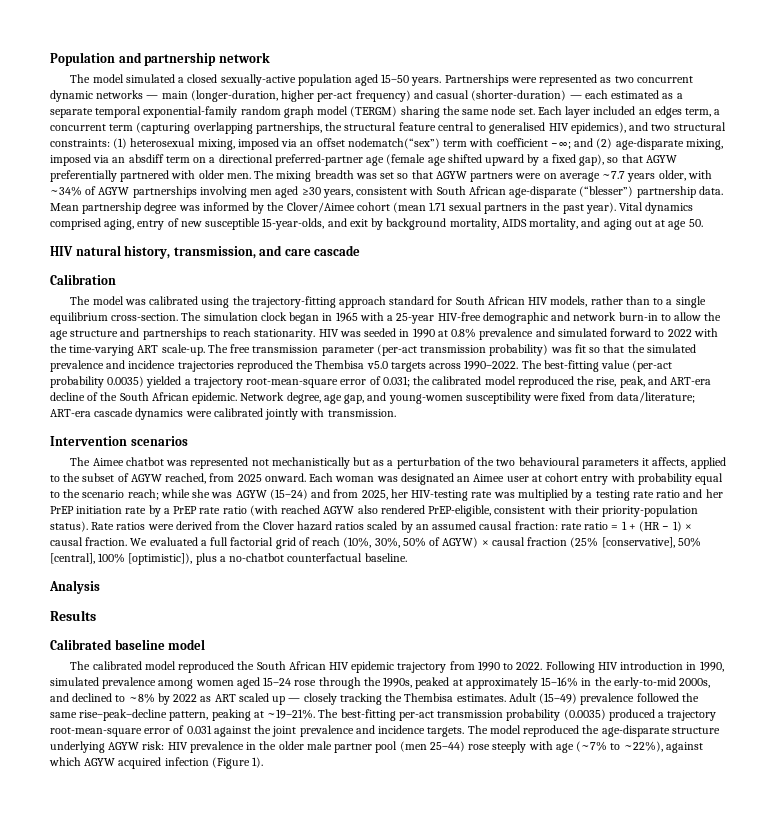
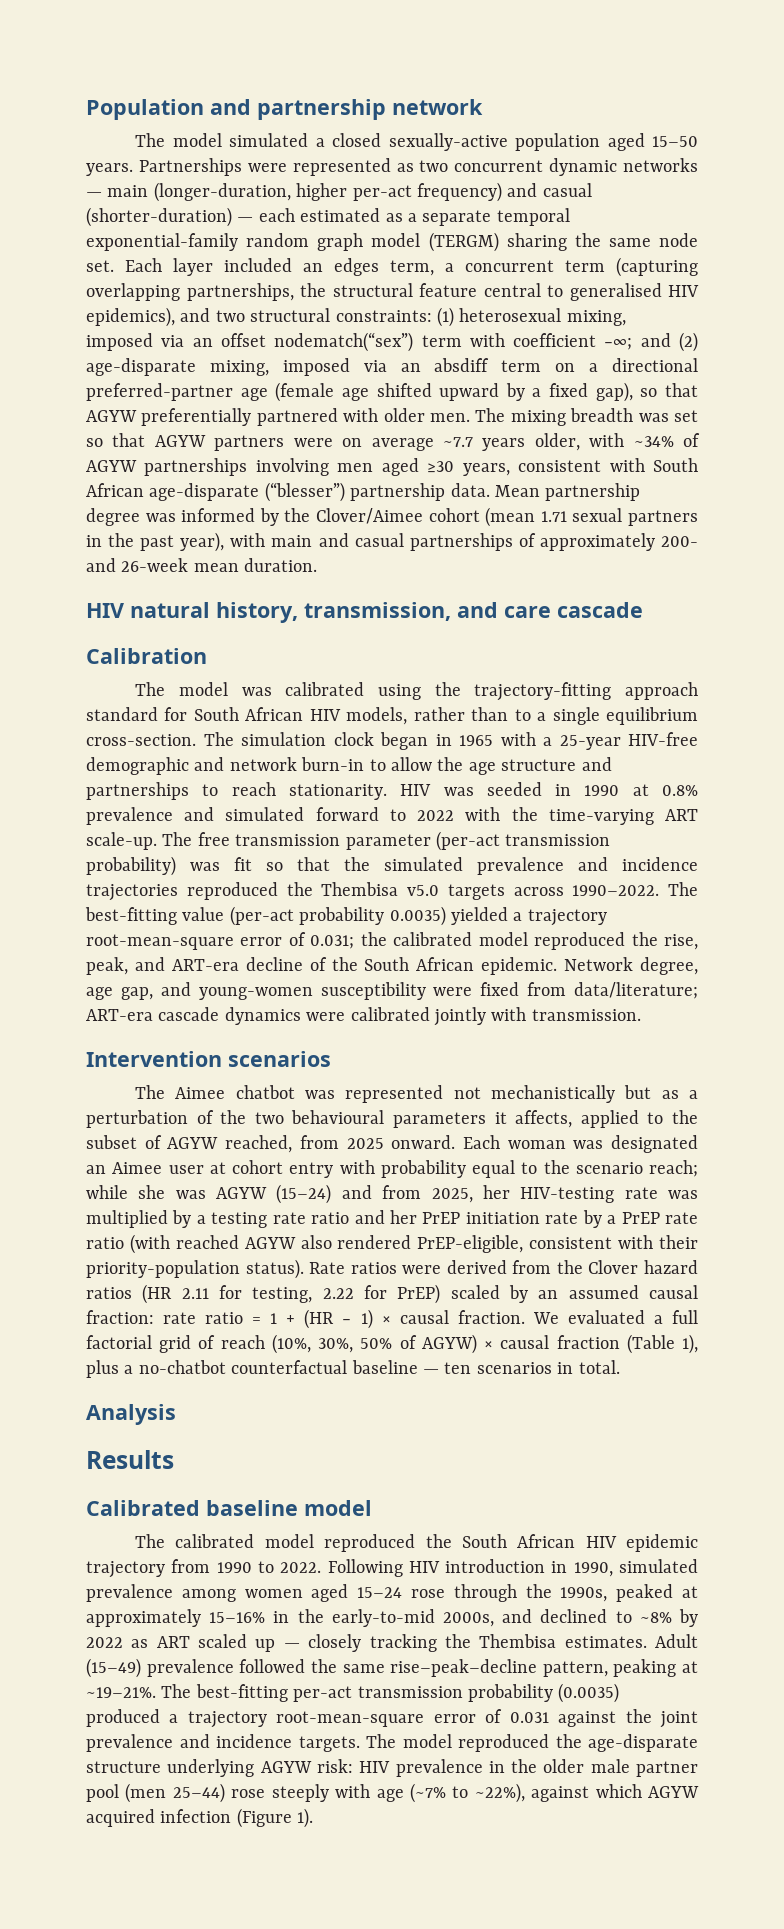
- Mean partnership degree was informed by the Clover/Aimee cohort (mean 1.71 sexual partners in the past year). Vital dynamics comprised aging, entry of new susceptible 15-year-olds, and exit by background mortality, AIDS mortality, and aging out at age 50.
+ Mean partnership degree was informed by the Clover/Aimee cohort (mean 1.71 sexual partners in the past year), with main and casual partnerships of approximately 200- and 26-week mean duration.
- Rate ratios were derived from the Clover hazard ratios scaled by an assumed causal fraction: rate ratio = 1 + (HR − 1) × causal fraction.
+ Rate ratios were derived from the Clover hazard ratios (HR 2.11 for testing, 2.22 for PrEP) scaled by an assumed causal fraction: rate ratio = 1 + (HR − 1) × causal fraction.
- We evaluated a full factorial grid of reach (10%, 30%, 50% of AGYW) × causal fraction (25% [conservative], 50% [central], 100% [optimistic]), plus a no-chatbot counterfactual baseline.
+ We evaluated a full factorial grid of reach (10%, 30%, 50% of AGYW) × causal fraction (Table 1), plus a no-chatbot counterfactual baseline — ten scenarios in total.

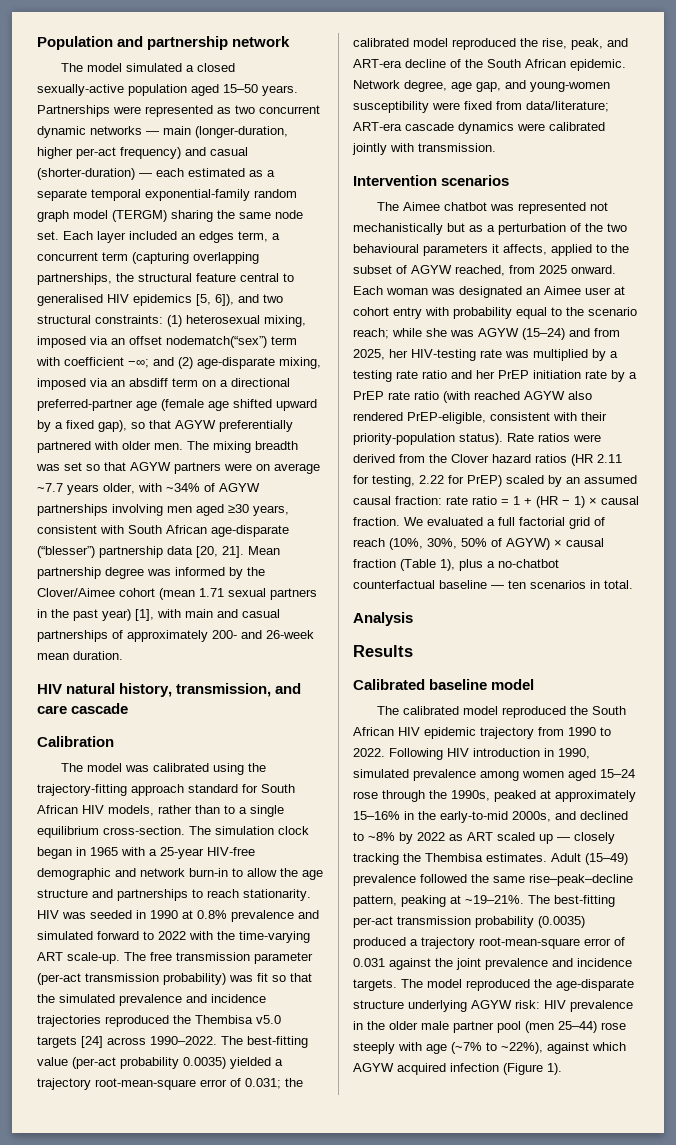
- Each layer included an edges term, a concurrent term (capturing overlapping partnerships, the structural feature central to generalised HIV epidemics), and two structural constraints:
+ Each layer included an edges term, a concurrent term (capturing overlapping partnerships, the structural feature central to generalised HIV epidemics [5, 6]), and two structural constraints:
- The mixing breadth was set so that AGYW partners were on average ~7.7 years older, with ~34% of AGYW partnerships involving men aged ≥30 years, consistent with South African age-disparate (“blesser”) partnership data.
+ The mixing breadth was set so that AGYW partners were on average ~7.7 years older, with ~34% of AGYW partnerships involving men aged ≥30 years, consistent with South African age-disparate (“blesser”) partnership data [20, 21].
- Mean partnership degree was informed by the Clover/Aimee cohort (mean 1.71 sexual partners in the past year), with main and casual partnerships of approximately 200- and 26-week mean duration.
+ Mean partnership degree was informed by the Clover/Aimee cohort (mean 1.71 sexual partners in the past year) [1], with main and casual partnerships of approximately 200- and 26-week mean duration.
- The free transmission parameter (per-act transmission probability) was fit so that the simulated prevalence and incidence trajectories reproduced the Thembisa v5.0 targets across 1990–2022.
+ The free transmission parameter (per-act transmission probability) was fit so that the simulated prevalence and incidence trajectories reproduced the Thembisa v5.0 targets [24] across 1990–2022.

